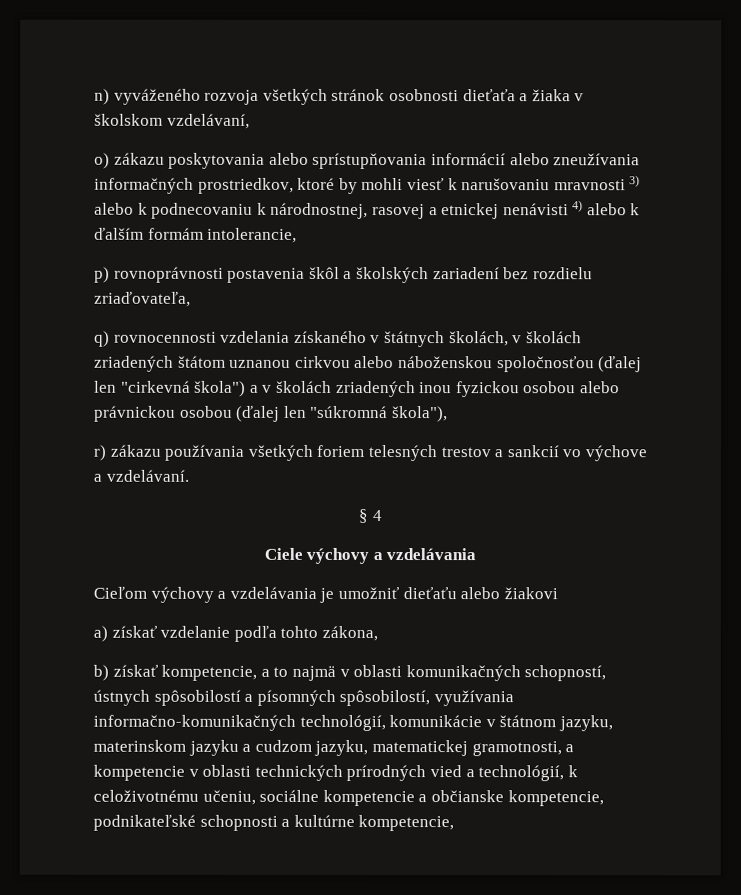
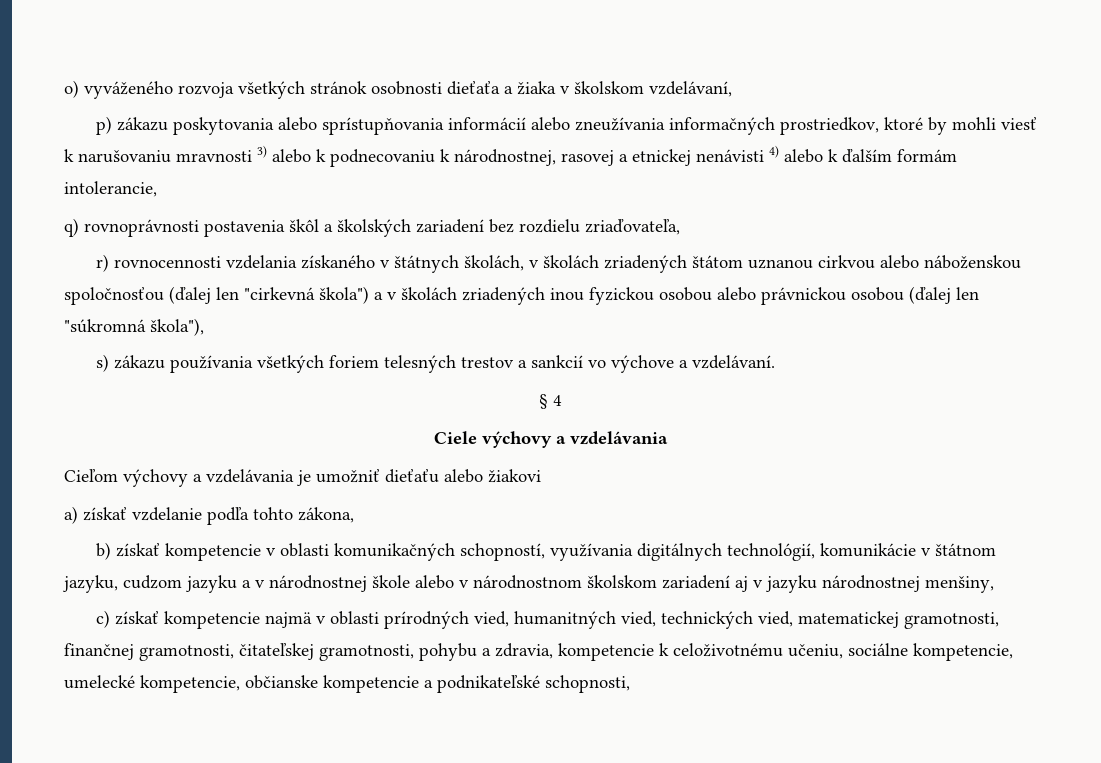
- n) vyváženého rozvoja všetkých stránok osobnosti dieťaťa a žiaka v školskom vzdelávaní,
+ o) vyváženého rozvoja všetkých stránok osobnosti dieťaťa a žiaka v školskom vzdelávaní,
- o) zákazu poskytovania alebo sprístupňovania informácií alebo zneužívania informačných prostriedkov, ktoré by mohli viesť k narušovaniu mravnosti 3) alebo k podnecovaniu k národnostnej, rasovej a etnickej nenávisti 4) alebo k ďalším formám intolerancie,
+ p) zákazu poskytovania alebo sprístupňovania informácií alebo zneužívania informačných prostriedkov, ktoré by mohli viesť k narušovaniu mravnosti 3) alebo k podnecovaniu k národnostnej, rasovej a etnickej nenávisti 4) alebo k ďalším formám intolerancie,
- p) rovnoprávnosti postavenia škôl a školských zariadení bez rozdielu zriaďovateľa,
+ q) rovnoprávnosti postavenia škôl a školských zariadení bez rozdielu zriaďovateľa,
- q) rovnocennosti vzdelania získaného v štátnych školách, v školách zriadených štátom uznanou cirkvou alebo náboženskou spoločnosťou (ďalej len "cirkevná škola") a v školách zriadených inou fyzickou osobou alebo právnickou osobou (ďalej len "súkromná škola"),
+ r) rovnocennosti vzdelania získaného v štátnych školách, v školách zriadených štátom uznanou cirkvou alebo náboženskou spoločnosťou (ďalej len "cirkevná škola") a v školách zriadených inou fyzickou osobou alebo právnickou osobou (ďalej len "súkromná škola"),
- r) zákazu používania všetkých foriem telesných trestov a sankcií vo výchove a vzdelávaní.
+ s) zákazu používania všetkých foriem telesných trestov a sankcií vo výchove a vzdelávaní.
- b) získať kompetencie, a to najmä v oblasti komunikačných schopností, ústnych spôsobilostí a písomných spôsobilostí, využívania informačno-komunikačných technológií, komunikácie v štátnom jazyku, materinskom jazyku a cudzom jazyku, matematickej gramotnosti, a kompetencie v oblasti technických prírodných vied a technológií, k celoživotnému učeniu, sociálne kompetencie a občianske kompetencie, podnikateľské schopnosti a kultúrne kompetencie,
+ b) získať kompetencie v oblasti komunikačných schopností, využívania digitálnych technológií, komunikácie v štátnom jazyku, cudzom jazyku a v národnostnej škole alebo v národnostnom školskom zariadení aj v jazyku národnostnej menšiny,
+ c) získať kompetencie najmä v oblasti prírodných vied, humanitných vied, technických vied, matematickej gramotnosti, finančnej gramotnosti, čitateľskej gramotnosti, pohybu a zdravia, kompetencie k celoživotnému učeniu, sociálne kompetencie, umelecké kompetencie, občianske kompetencie a podnikateľské schopnosti,

